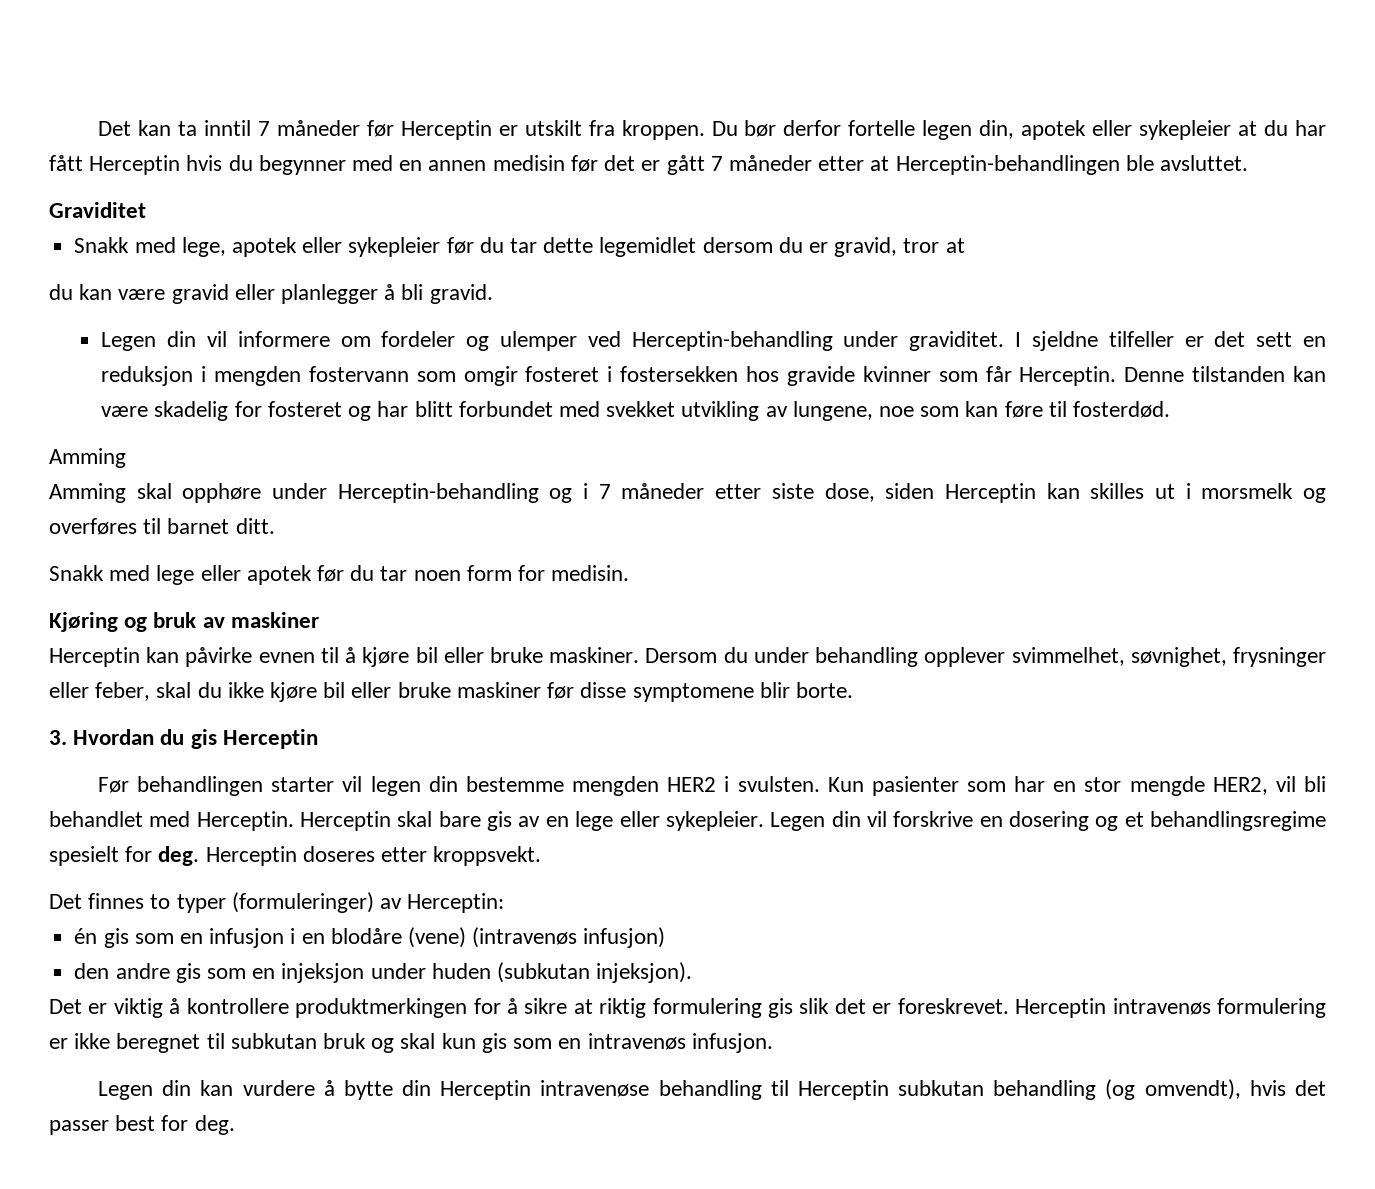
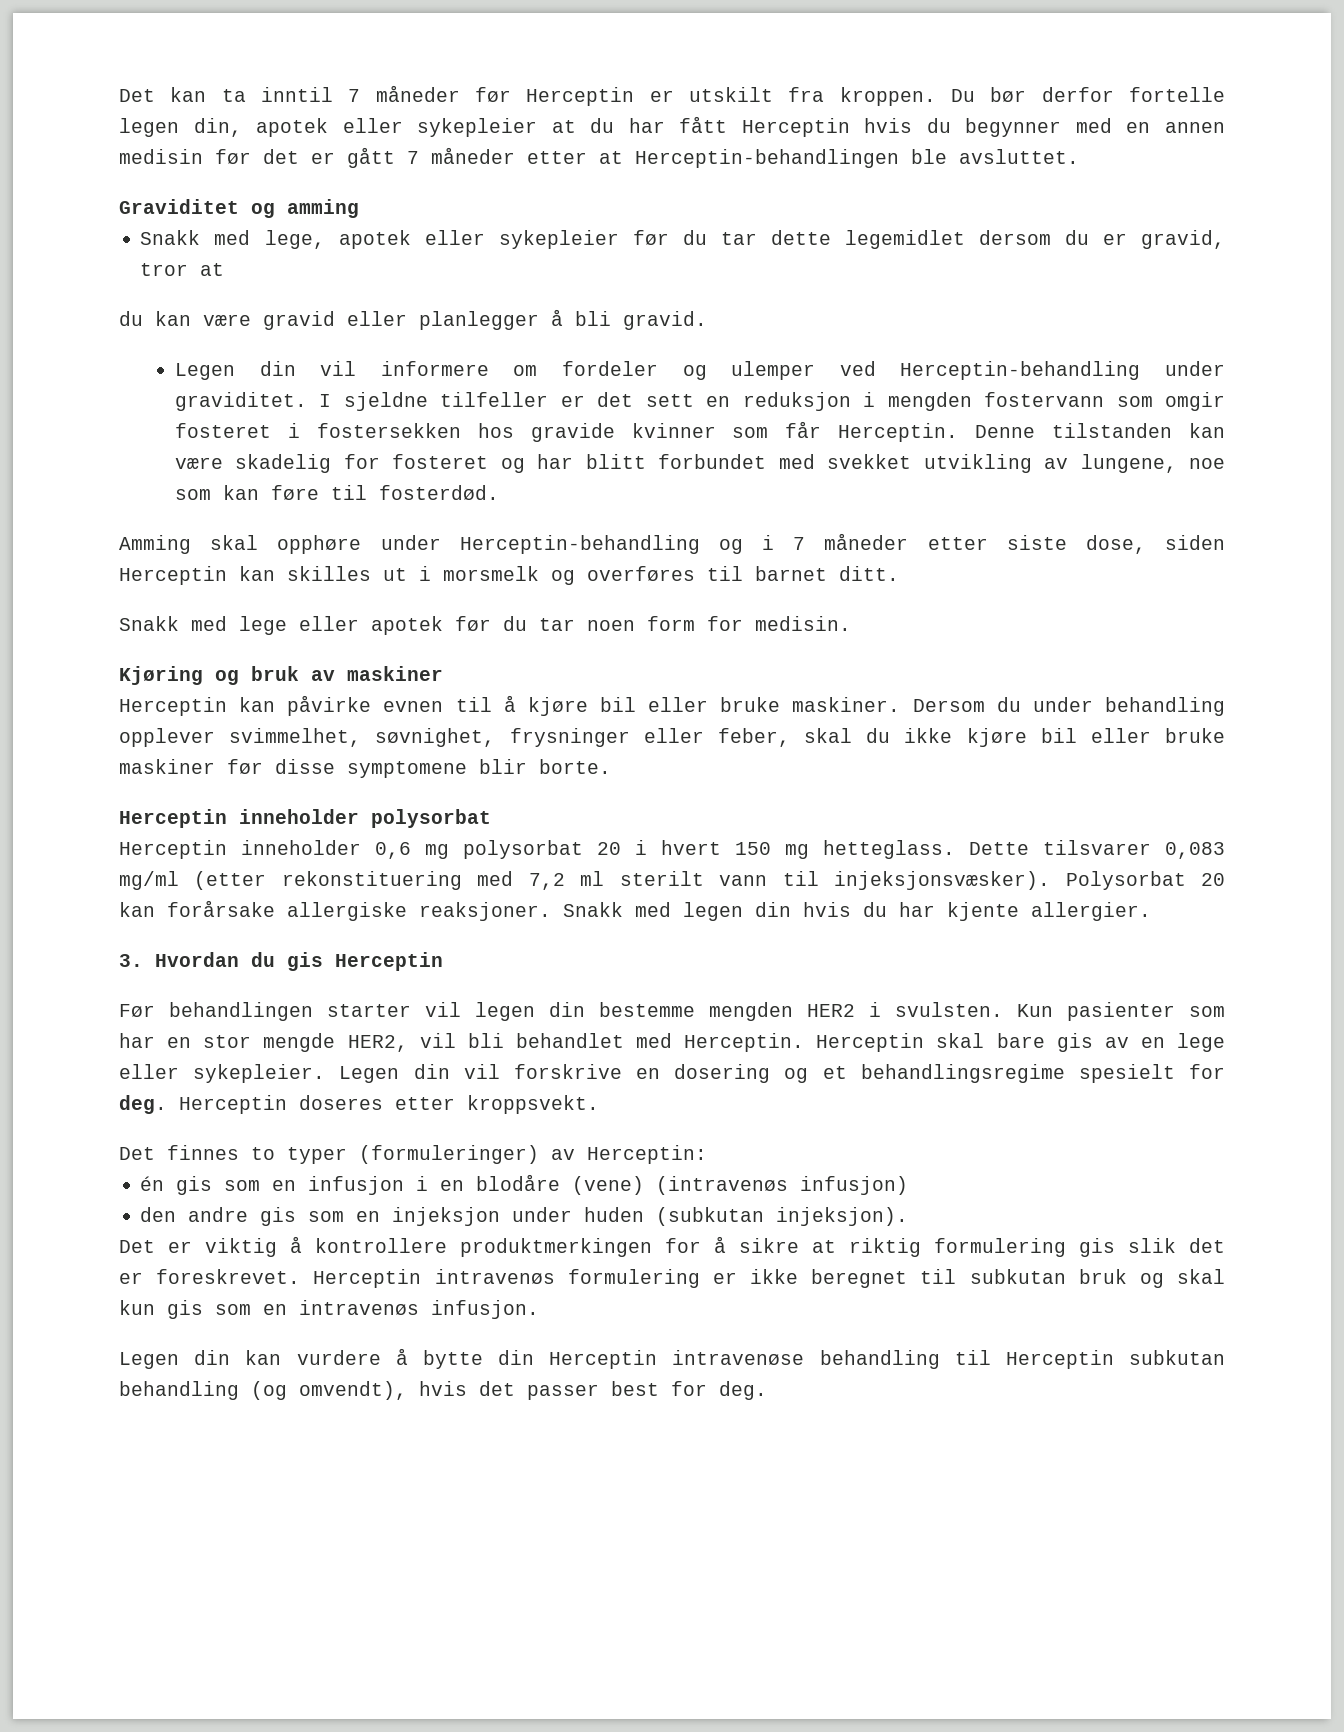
- Graviditet
+ Graviditet og amming
  Denne tilstanden kan være skadelig for fosteret og har blitt forbundet med svekket utvikling av lungene, noe som kan føre til fosterdød.
- Amming
+ Herceptin inneholder polysorbat
+ Herceptin inneholder 0,6 mg polysorbat 20 i hvert 150 mg hetteglass. Dette tilsvarer 0,083 mg/ml (etter rekonstituering med 7,2 ml sterilt vann til injeksjonsvæsker). Polysorbat 20 kan forårsake allergiske reaksjoner. Snakk med legen din hvis du har kjente allergier.

